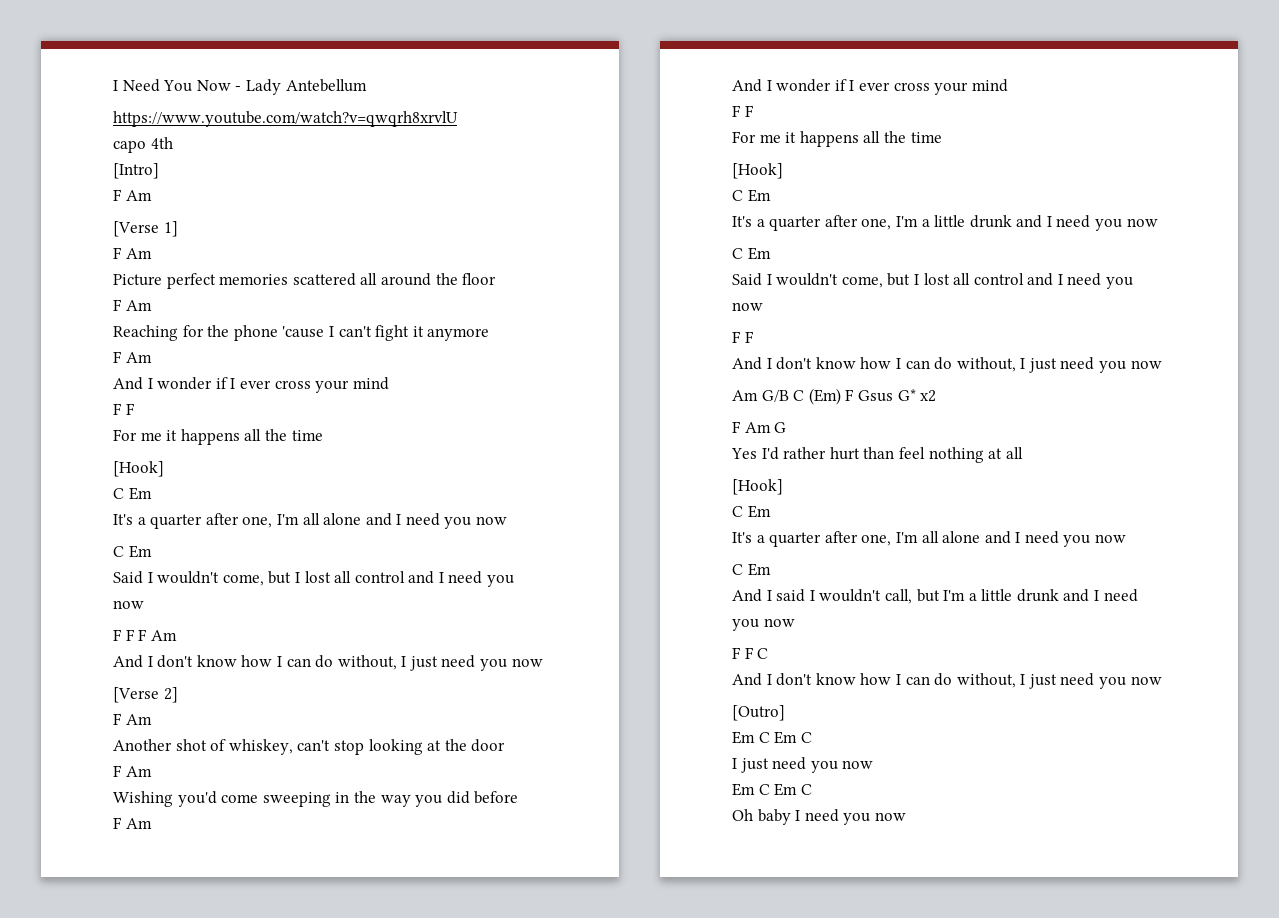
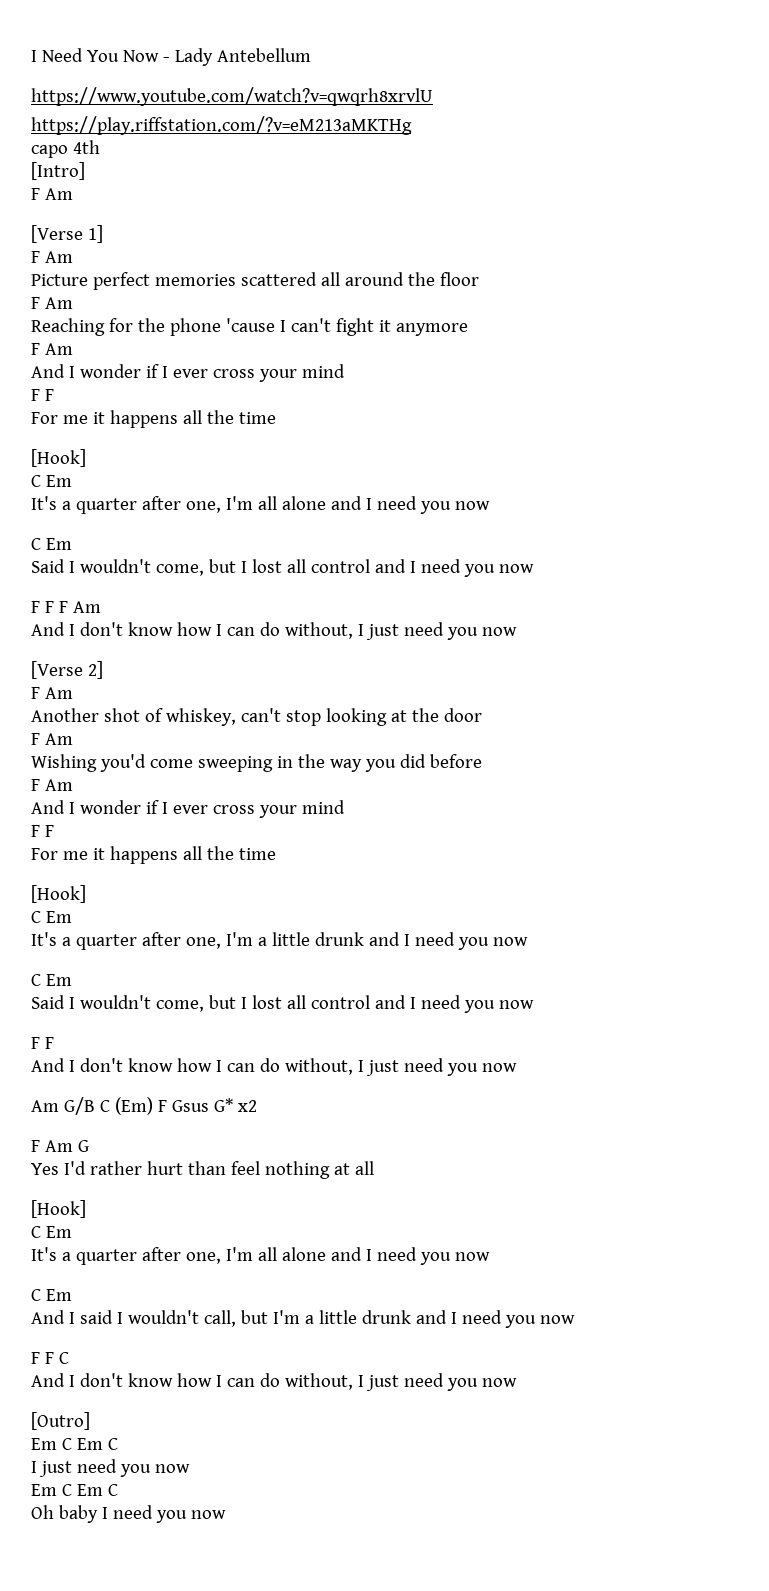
+ https://play.riffstation.com/?v=eM213aMKTHg

